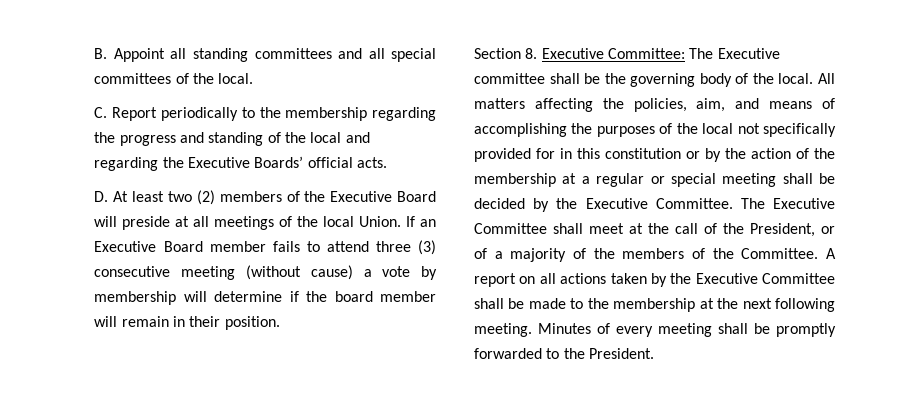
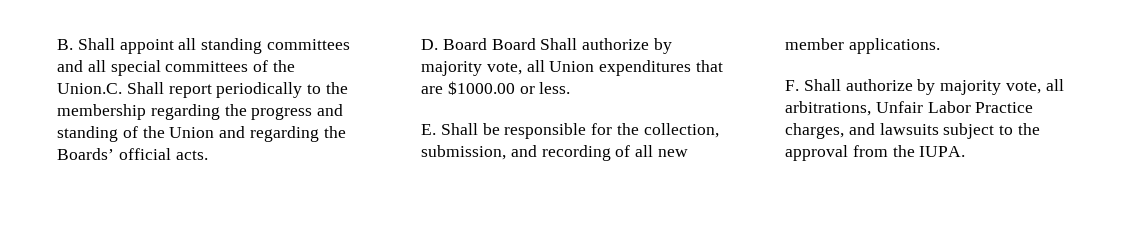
- B. Appoint all standing committees and all special committees of the local.
- C. Report periodically to the membership regarding the progress and standing of the local and regarding the Executive Boards’ official acts.
+ B. Shall appoint all standing committees and all special committees of the Union.C. Shall report periodically to the membership regarding the progress and standing of the Union and regarding the Boards’ official acts.
- D. At least two (2) members of the Executive Board will preside at all meetings of the local Union. If an Executive Board member fails to attend three (3) consecutive meeting (without cause) a vote by membership will determine if the board member will remain in their position.
- Section 8. Executive Committee: The Executive committee shall be the governing body of the local. All matters affecting the policies, aim, and means of accomplishing the purposes of the local not specifically provided for in this constitution or by the action of the membership at a regular or special meeting shall be decided by the Executive Committee. The Executive Committee shall meet at the call of the President, or of a majority of the members of the Committee. A report on all actions taken by the Executive Committee shall be made to the membership at the next following meeting. Minutes of every meeting shall be promptly forwarded to the President.
+ D. Board Board Shall authorize by majority vote, all Union expenditures that are $1000.00 or less.
+ E. Shall be responsible for the collection, submission, and recording of all new member applications.
+ F. Shall authorize by majority vote, all arbitrations, Unfair Labor Practice charges, and lawsuits subject to the approval from the IUPA.

